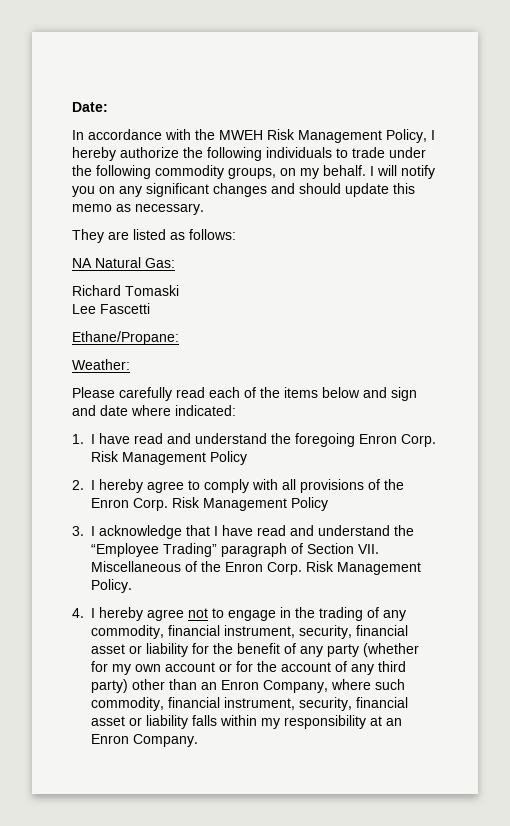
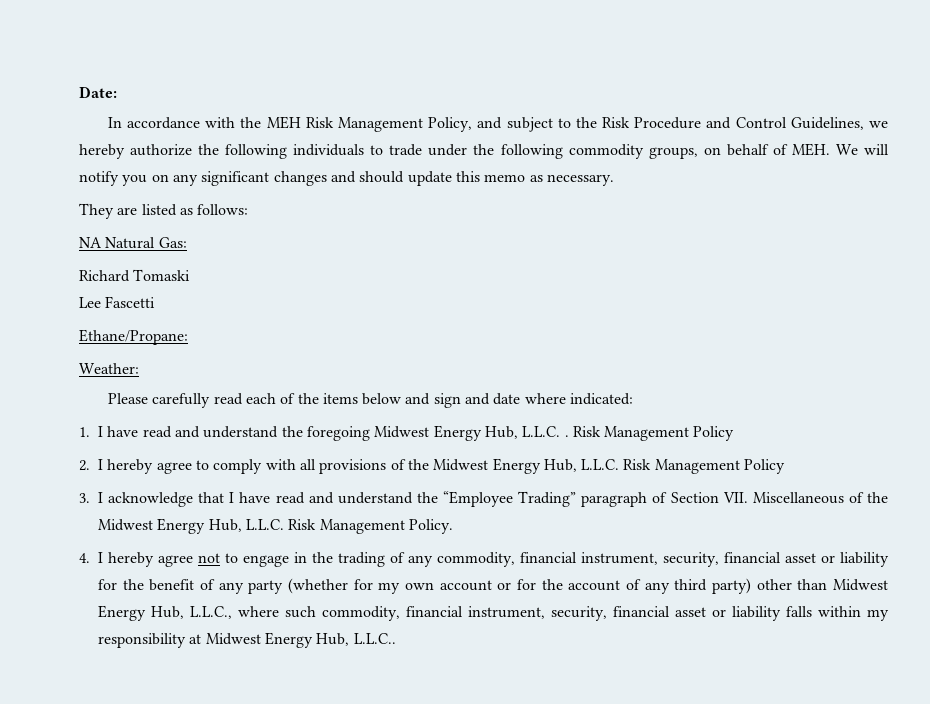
- In accordance with the MWEH Risk Management Policy, I hereby authorize the following individuals to trade under the following commodity groups, on my behalf. I will notify you on any significant changes and should update this memo as necessary.
+ In accordance with the MEH Risk Management Policy, and subject to the Risk Procedure and Control Guidelines, we hereby authorize the following individuals to trade under the following commodity groups, on behalf of MEH. We will notify you on any significant changes and should update this memo as necessary.
- 1. I have read and understand the foregoing Enron Corp.
+ 1. I have read and understand the foregoing Midwest Energy Hub, L.L.C. .
- 2. I hereby agree to comply with all provisions of the Enron Corp. Risk Management Policy
+ 2. I hereby agree to comply with all provisions of the Midwest Energy Hub, L.L.C. Risk Management Policy
- 3. I acknowledge that I have read and understand the “Employee Trading” paragraph of Section VII. Miscellaneous of the Enron Corp. Risk Management Policy.
+ 3. I acknowledge that I have read and understand the “Employee Trading” paragraph of Section VII. Miscellaneous of the Midwest Energy Hub, L.L.C. Risk Management Policy.
- 4. I hereby agree not to engage in the trading of any commodity, financial instrument, security, financial asset or liability for the benefit of any party (whether for my own account or for the account of any third party) other than an Enron Company, where such commodity, financial instrument, security, financial asset or liability falls within my responsibility at an Enron Company.
+ 4. I hereby agree not to engage in the trading of any commodity, financial instrument, security, financial asset or liability for the benefit of any party (whether for my own account or for the account of any third party) other than Midwest Energy Hub, L.L.C., where such commodity, financial instrument, security, financial asset or liability falls within my responsibility at Midwest Energy Hub, L.L.C..

